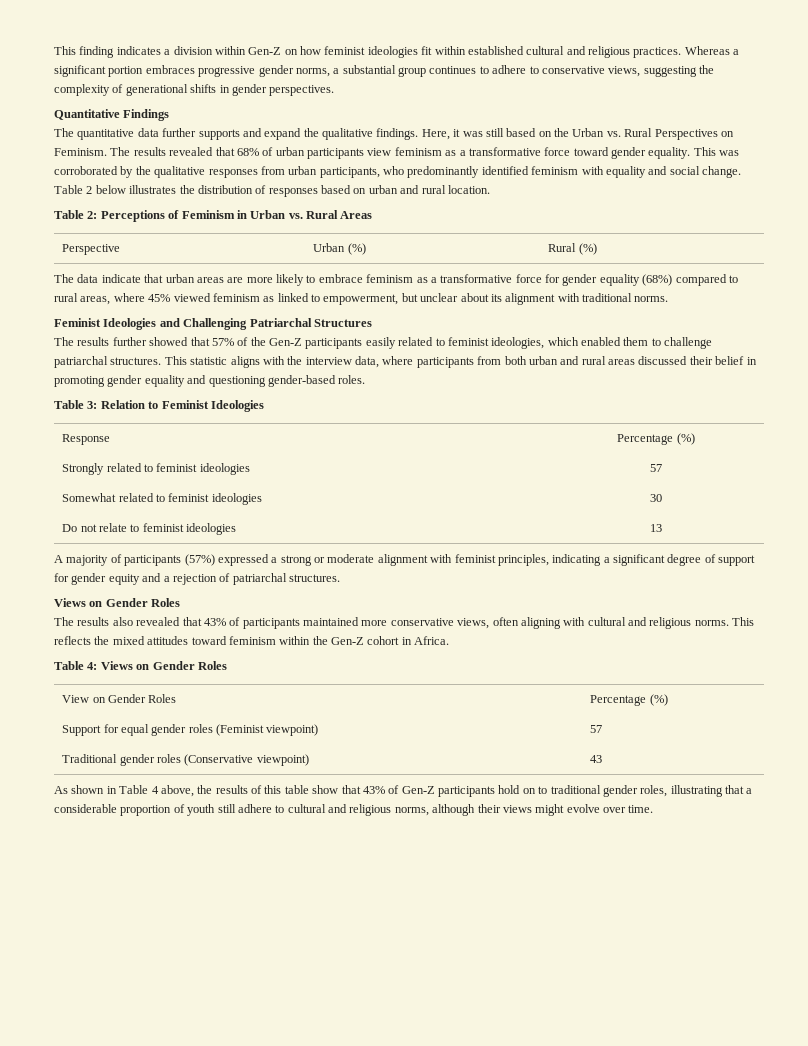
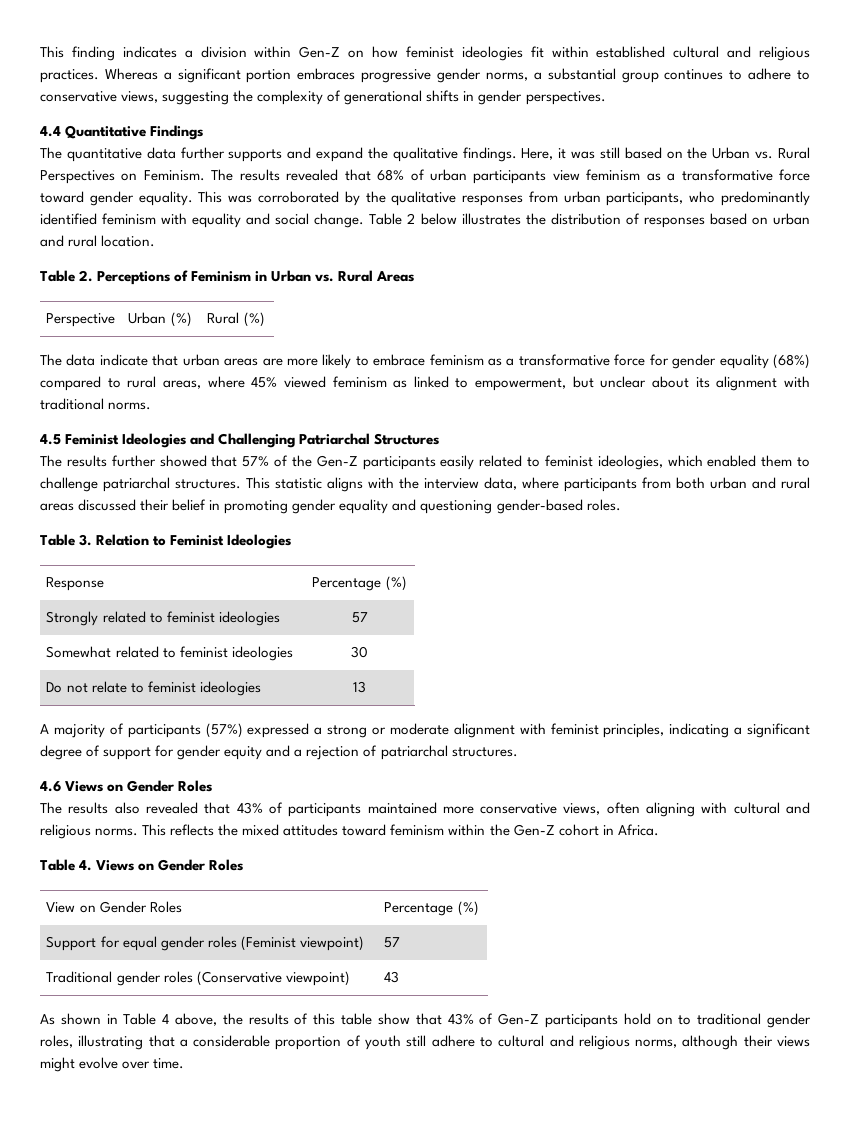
- Quantitative Findings
+ 4.4 Quantitative Findings
- Table 2: Perceptions of Feminism in Urban vs. Rural Areas
+ Table 2. Perceptions of Feminism in Urban vs. Rural Areas
- Feminist Ideologies and Challenging Patriarchal Structures
+ 4.5 Feminist Ideologies and Challenging Patriarchal Structures
- Table 3: Relation to Feminist Ideologies
+ Table 3. Relation to Feminist Ideologies
  A majority of participants (57%) expressed a strong or moderate alignment with feminist principles, indicating a significant degree of support for gender equity and a rejection of patriarchal structures.
- Views on Gender Roles
+ 4.6 Views on Gender Roles
- Table 4: Views on Gender Roles
+ Table 4. Views on Gender Roles

